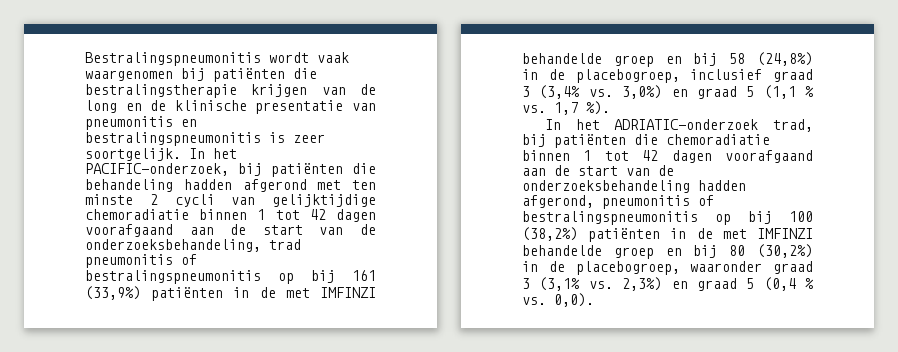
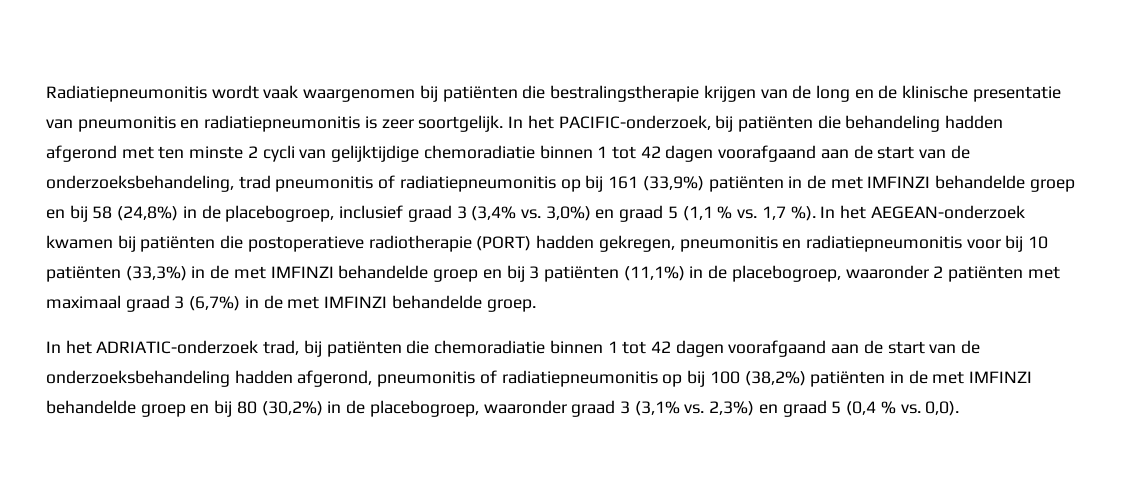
- Bestralingspneumonitis wordt vaak waargenomen bij patiënten die bestralingstherapie krijgen van de long en de klinische presentatie van pneumonitis en bestralingspneumonitis is zeer soortgelijk.
+ Radiatiepneumonitis wordt vaak waargenomen bij patiënten die bestralingstherapie krijgen van de long en de klinische presentatie van pneumonitis en radiatiepneumonitis is zeer soortgelijk.
- In het PACIFIC-onderzoek, bij patiënten die behandeling hadden afgerond met ten minste 2 cycli van gelijktijdige chemoradiatie binnen 1 tot 42 dagen voorafgaand aan de start van de onderzoeksbehandeling, trad pneumonitis of bestralingspneumonitis op bij 161 (33,9%) patiënten in de met IMFINZI behandelde groep en bij 58 (24,8%) in de placebogroep, inclusief graad 3 (3,4% vs. 3,0%) en graad 5 (1,1 % vs. 1,7 %).
+ In het PACIFIC-onderzoek, bij patiënten die behandeling hadden afgerond met ten minste 2 cycli van gelijktijdige chemoradiatie binnen 1 tot 42 dagen voorafgaand aan de start van de onderzoeksbehandeling, trad pneumonitis of radiatiepneumonitis op bij 161 (33,9%) patiënten in de met IMFINZI behandelde groep en bij 58 (24,8%) in de placebogroep, inclusief graad 3 (3,4% vs. 3,0%) en graad 5 (1,1 % vs. 1,7 %). In het AEGEAN-onderzoek kwamen bij patiënten die postoperatieve radiotherapie (PORT) hadden gekregen, pneumonitis en radiatiepneumonitis voor bij 10 patiënten (33,3%) in de met IMFINZI behandelde groep en bij 3 patiënten (11,1%) in de placebogroep, waaronder 2 patiënten met maximaal graad 3 (6,7%) in de met IMFINZI behandelde groep.
- In het ADRIATIC-onderzoek trad, bij patiënten die chemoradiatie binnen 1 tot 42 dagen voorafgaand aan de start van de onderzoeksbehandeling hadden afgerond, pneumonitis of bestralingspneumonitis op bij 100 (38,2%) patiënten in de met IMFINZI behandelde groep en bij 80 (30,2%) in de placebogroep, waaronder graad 3 (3,1% vs. 2,3%) en graad 5 (0,4 % vs. 0,0).
+ In het ADRIATIC-onderzoek trad, bij patiënten die chemoradiatie binnen 1 tot 42 dagen voorafgaand aan de start van de onderzoeksbehandeling hadden afgerond, pneumonitis of radiatiepneumonitis op bij 100 (38,2%) patiënten in de met IMFINZI behandelde groep en bij 80 (30,2%) in de placebogroep, waaronder graad 3 (3,1% vs. 2,3%) en graad 5 (0,4 % vs. 0,0).

